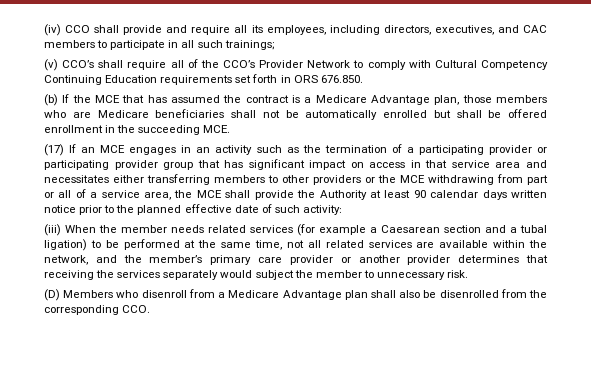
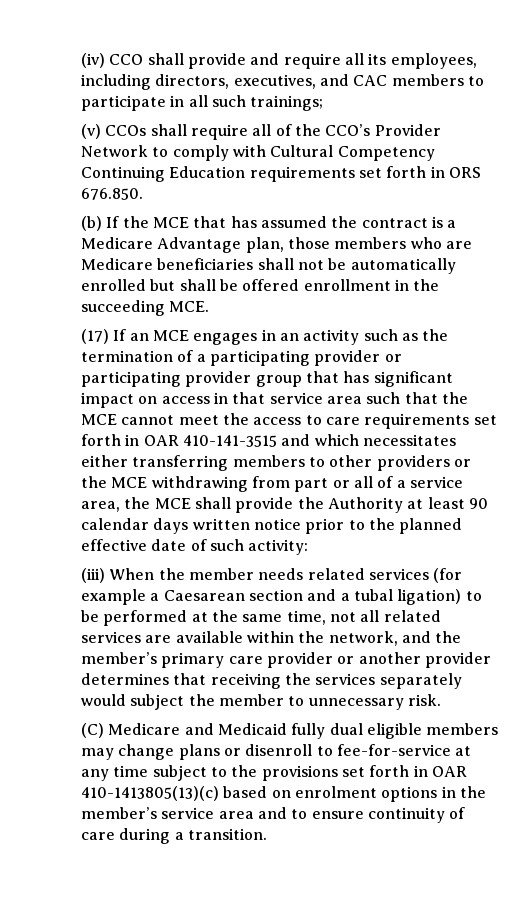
- (v) CCO’s shall require all of the CCO’s Provider Network to comply with Cultural Competency Continuing Education requirements set forth in ORS 676.850.
+ (v) CCOs shall require all of the CCO’s Provider Network to comply with Cultural Competency Continuing Education requirements set forth in ORS 676.850.
- (17) If an MCE engages in an activity such as the termination of a participating provider or participating provider group that has significant impact on access in that service area and necessitates either transferring members to other providers or the MCE withdrawing from part or all of a service area, the MCE shall provide the Authority at least 90 calendar days written notice prior to the planned effective date of such activity:
+ (17) If an MCE engages in an activity such as the termination of a participating provider or participating provider group that has significant impact on access in that service area such that the MCE cannot meet the access to care requirements set forth in OAR 410-141-3515 and which necessitates either transferring members to other providers or the MCE withdrawing from part or all of a service area, the MCE shall provide the Authority at least 90 calendar days written notice prior to the planned effective date of such activity:
- (D) Members who disenroll from a Medicare Advantage plan shall also be disenrolled from the corresponding CCO.
+ (C) Medicare and Medicaid fully dual eligible members may change plans or disenroll to fee-for-service at any time subject to the provisions set forth in OAR 410-1413805(13)(c) based on enrolment options in the member’s service area and to ensure continuity of care during a transition.

